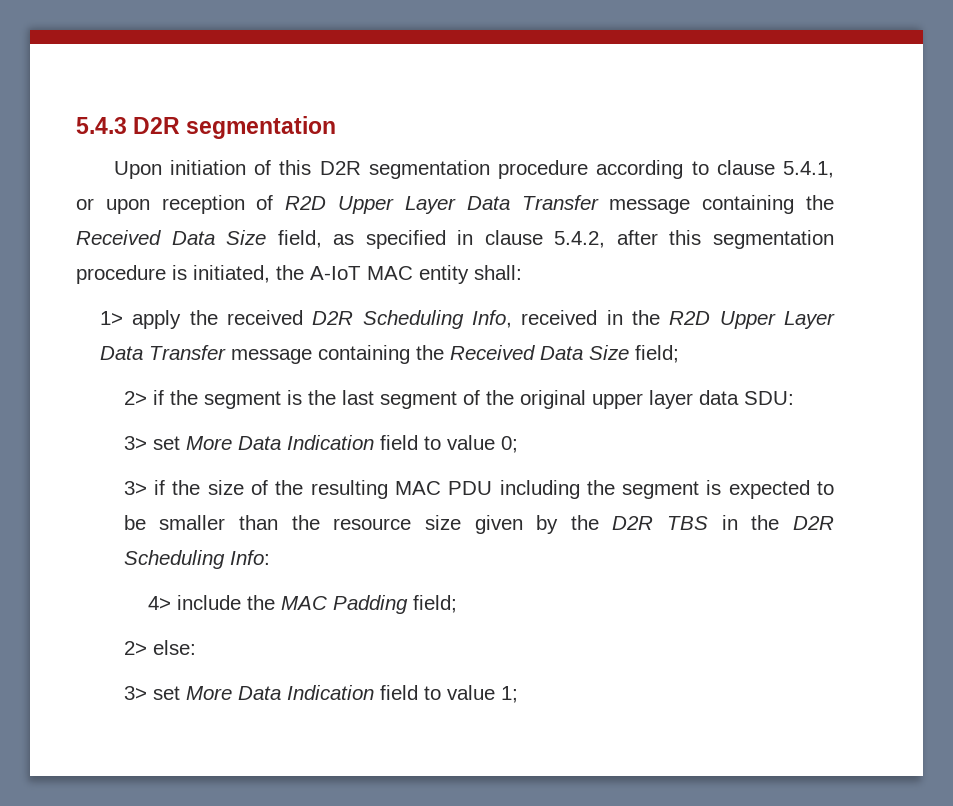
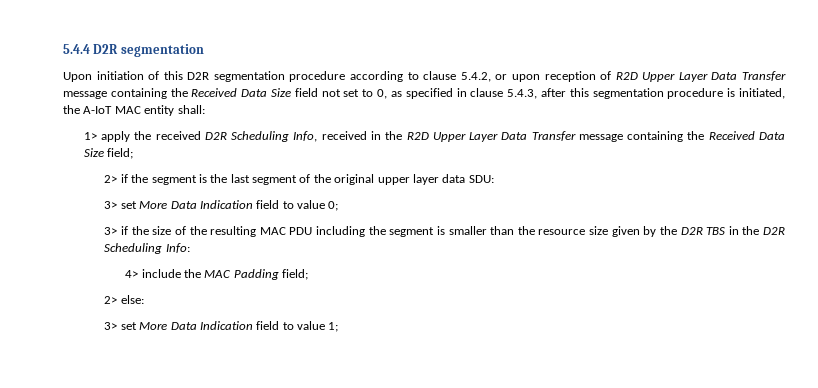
- 5.4.3 D2R segmentation
+ 5.4.4 D2R segmentation
- Upon initiation of this D2R segmentation procedure according to clause 5.4.1, or upon reception of R2D Upper Layer Data Transfer message containing the Received Data Size field, as specified in clause 5.4.2, after this segmentation procedure is initiated, the A-IoT MAC entity shall:
+ Upon initiation of this D2R segmentation procedure according to clause 5.4.2, or upon reception of R2D Upper Layer Data Transfer message containing the Received Data Size field not set to 0, as specified in clause 5.4.3, after this segmentation procedure is initiated, the A-IoT MAC entity shall:
- 3> if the size of the resulting MAC PDU including the segment is expected to be smaller than the resource size given by the D2R TBS in the D2R Scheduling Info:
+ 3> if the size of the resulting MAC PDU including the segment is smaller than the resource size given by the D2R TBS in the D2R Scheduling Info:

